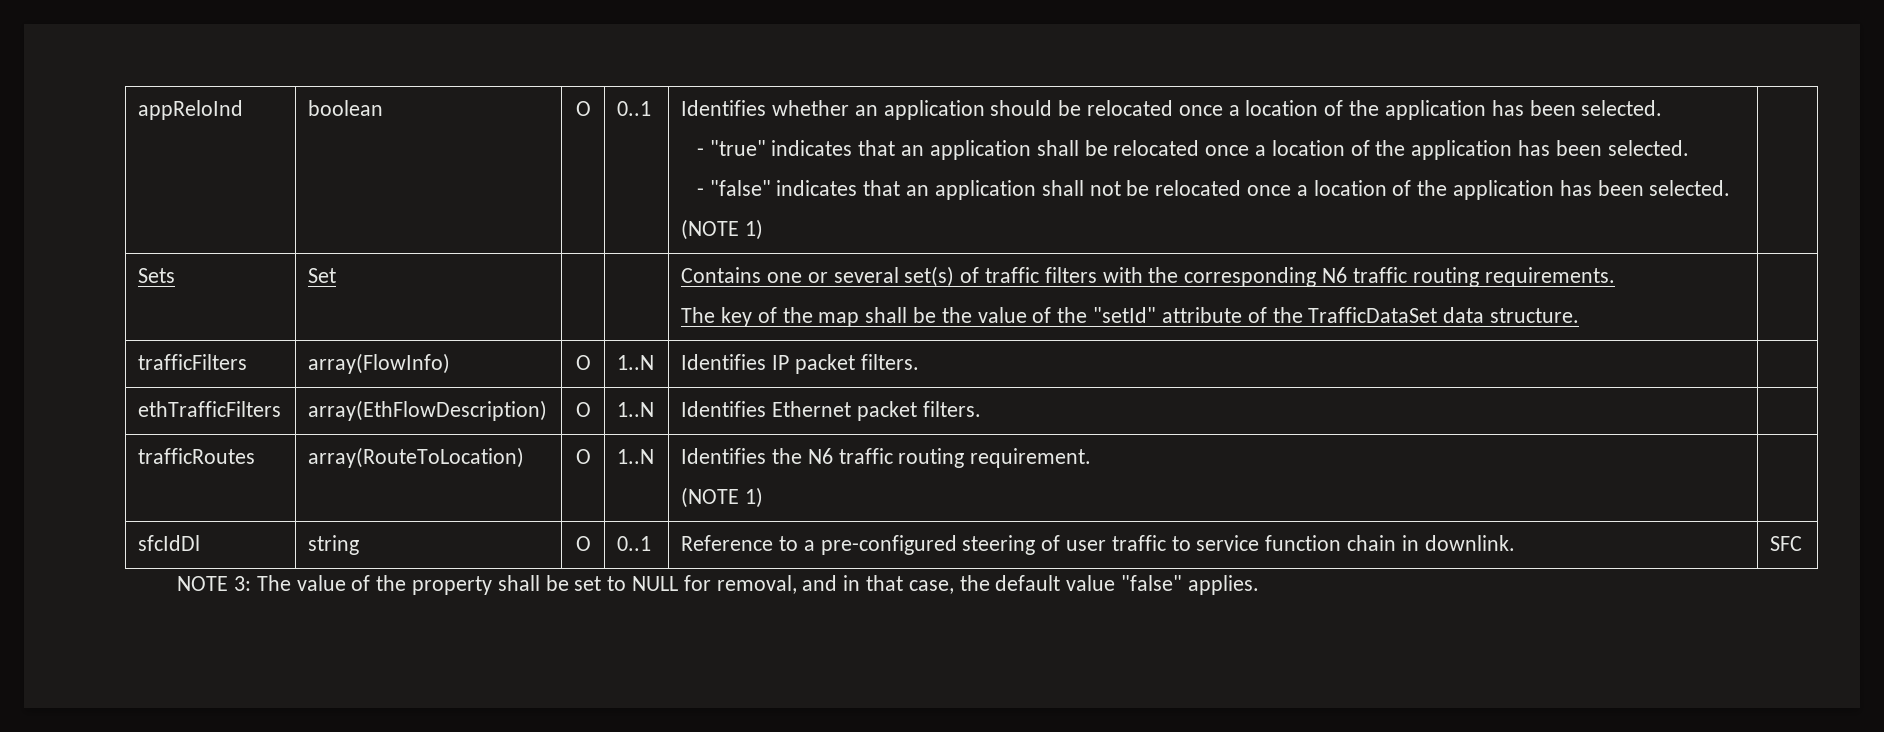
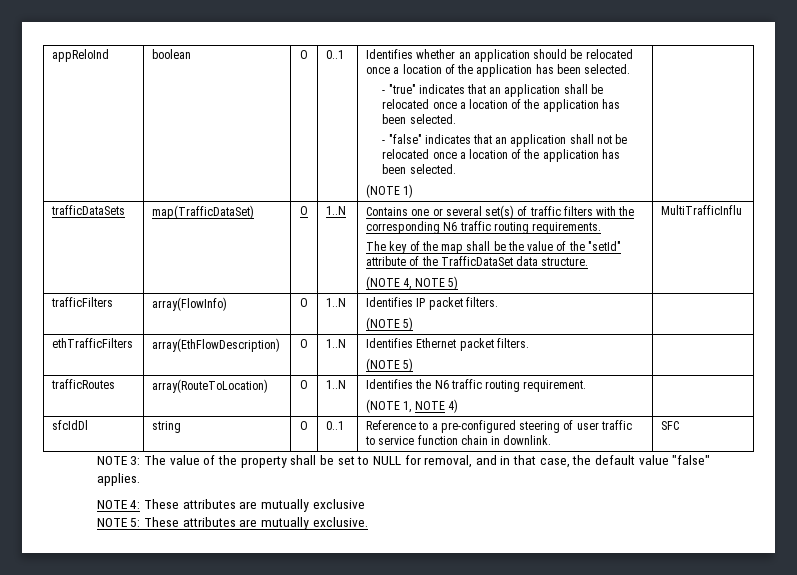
- Sets | Set
+ trafficDataSets | map(TrafficDataSet) | O | 1..N
+ (NOTE 4, NOTE 5) | MultiTrafficInflu
- trafficFilters | array(FlowInfo) | O | 1..N | Identifies IP packet filters. |
+ trafficFilters | array(FlowInfo) | O | 1..N | Identifies IP packet filters.
+ (NOTE 5) |
- ethTrafficFilters | array(EthFlowDescription) | O | 1..N | Identifies Ethernet packet filters. |
+ ethTrafficFilters | array(EthFlowDescription) | O | 1..N | Identifies Ethernet packet filters.
+ (NOTE 5) |
  trafficRoutes | array(RouteToLocation) | O | 1..N | Identifies the N6 traffic routing requirement.
- (NOTE 1) |
+ (NOTE 1, NOTE 4) |
+ NOTE 4: These attributes are mutually exclusive
+ NOTE 5: These attributes are mutually exclusive.

